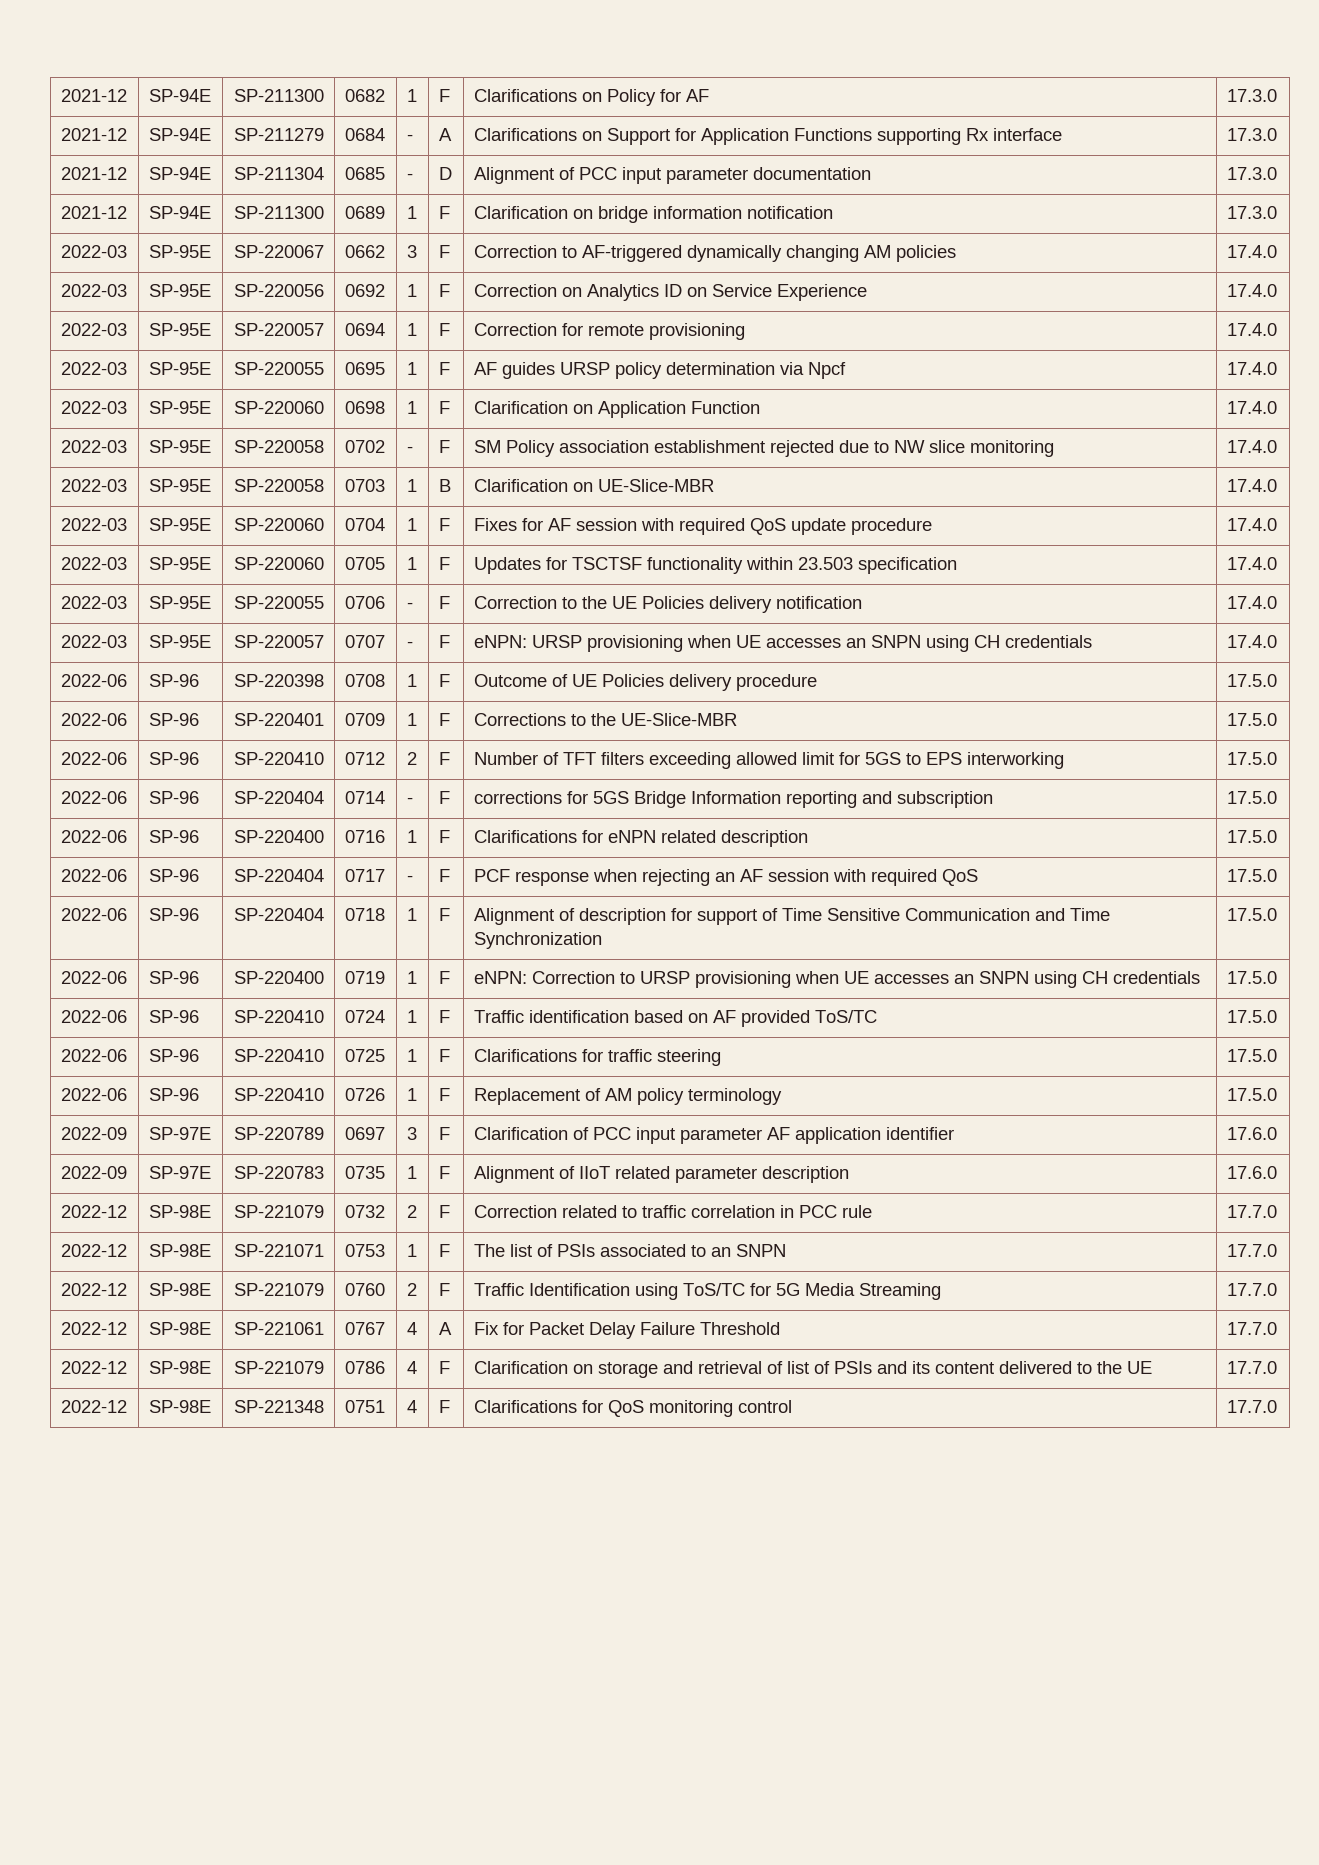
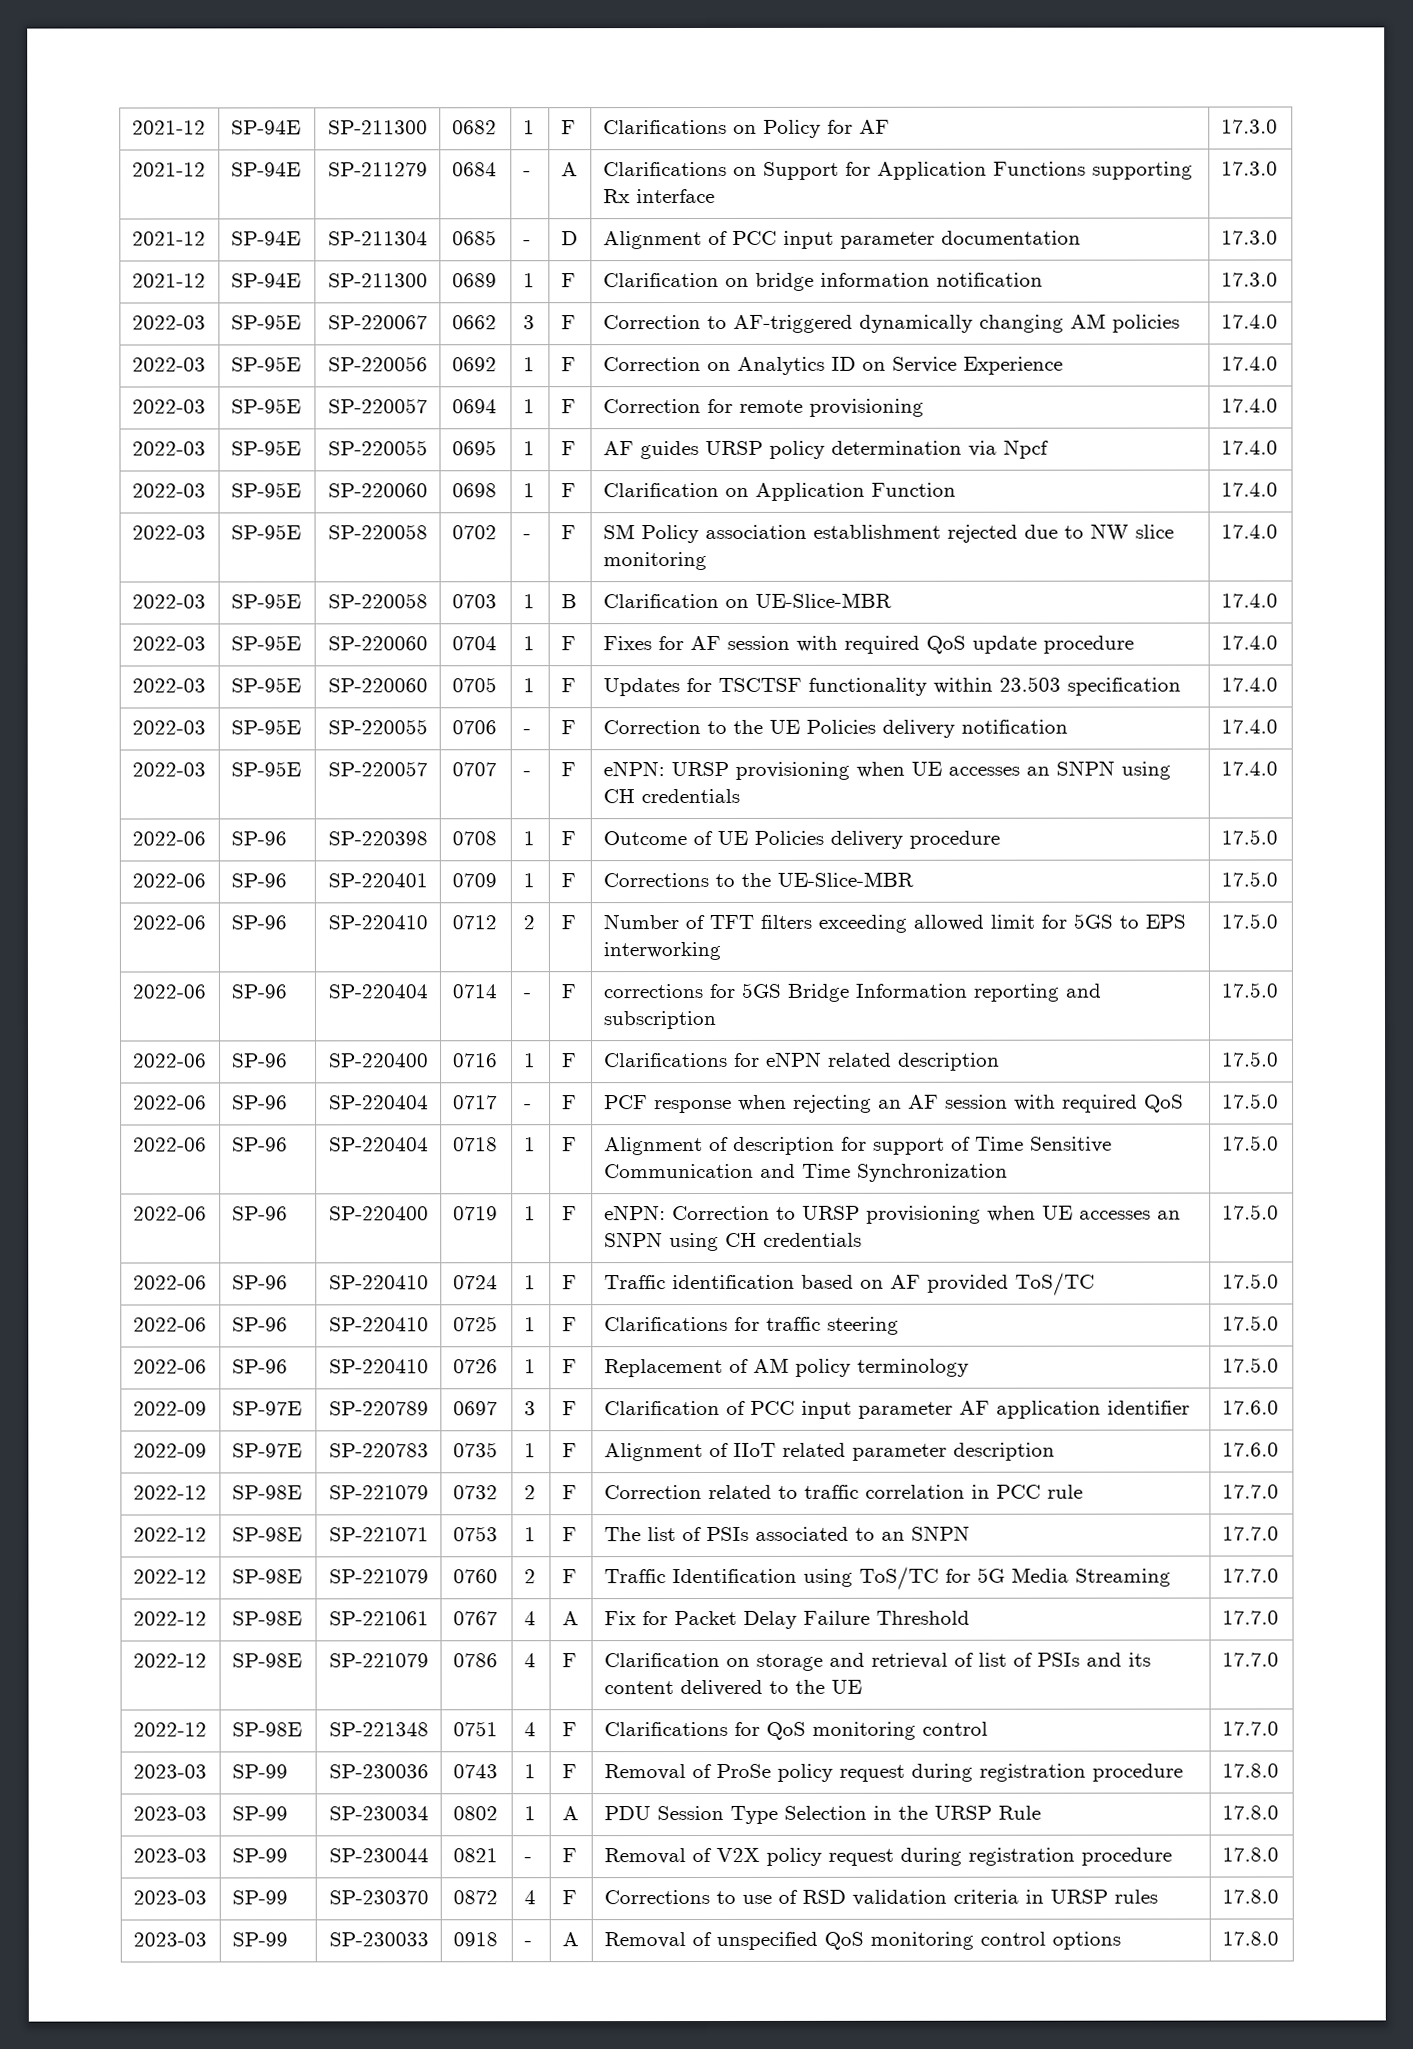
+ 2023-03 | SP-99 | SP-230036 | 0743 | 1 | F | Removal of ProSe policy request during registration procedure | 17.8.0
+ 2023-03 | SP-99 | SP-230034 | 0802 | 1 | A | PDU Session Type Selection in the URSP Rule | 17.8.0
+ 2023-03 | SP-99 | SP-230044 | 0821 | - | F | Removal of V2X policy request during registration procedure | 17.8.0
+ 2023-03 | SP-99 | SP-230370 | 0872 | 4 | F | Corrections to use of RSD validation criteria in URSP rules | 17.8.0
+ 2023-03 | SP-99 | SP-230033 | 0918 | - | A | Removal of unspecified QoS monitoring control options | 17.8.0

